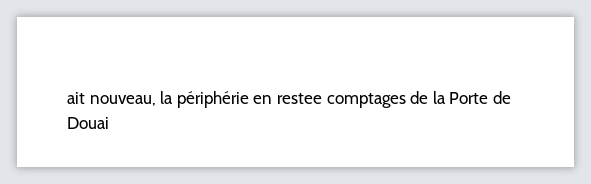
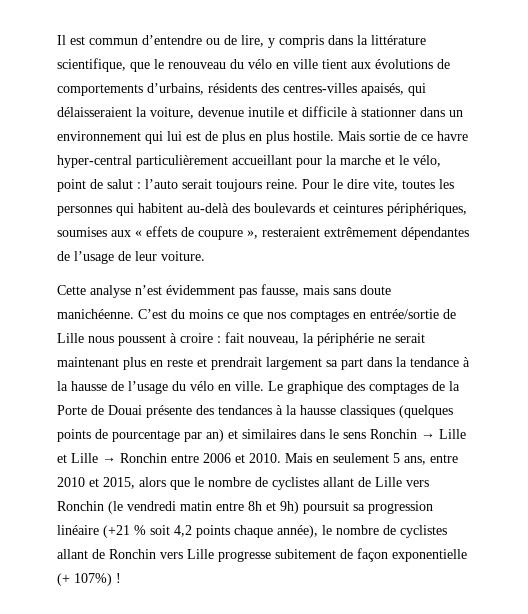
- ait nouveau, la périphérie en restee comptages de la Porte de Douai
+ Il est commun d’entendre ou de lire, y compris dans la littérature scientifique, que le renouveau du vélo en ville tient aux évolutions de comportements d’urbains, résidents des centres-villes apaisés, qui délaisseraient la voiture, devenue inutile et difficile à stationner dans un environnement qui lui est de plus en plus hostile. Mais sortie de ce havre hyper-central particulièrement accueillant pour la marche et le vélo, point de salut : l’auto serait toujours reine. Pour le dire vite, toutes les personnes qui habitent au-delà des boulevards et ceintures périphériques, soumises aux « effets de coupure », resteraient extrêmement dépendantes de l’usage de leur voiture.
+ Cette analyse n’est évidemment pas fausse, mais sans doute manichéenne. C’est du moins ce que nos comptages en entrée/sortie de Lille nous poussent à croire : fait nouveau, la périphérie ne serait maintenant plus en reste et prendrait largement sa part dans la tendance à la hausse de l’usage du vélo en ville. Le graphique des comptages de la Porte de Douai présente des tendances à la hausse classiques (quelques points de pourcentage par an) et similaires dans le sens Ronchin → Lille et Lille → Ronchin entre 2006 et 2010. Mais en seulement 5 ans, entre 2010 et 2015, alors que le nombre de cyclistes allant de Lille vers Ronchin (le vendredi matin entre 8h et 9h) poursuit sa progression linéaire (+21 % soit 4,2 points chaque année), le nombre de cyclistes allant de Ronchin vers Lille progresse subitement de façon exponentielle (+ 107%) !

